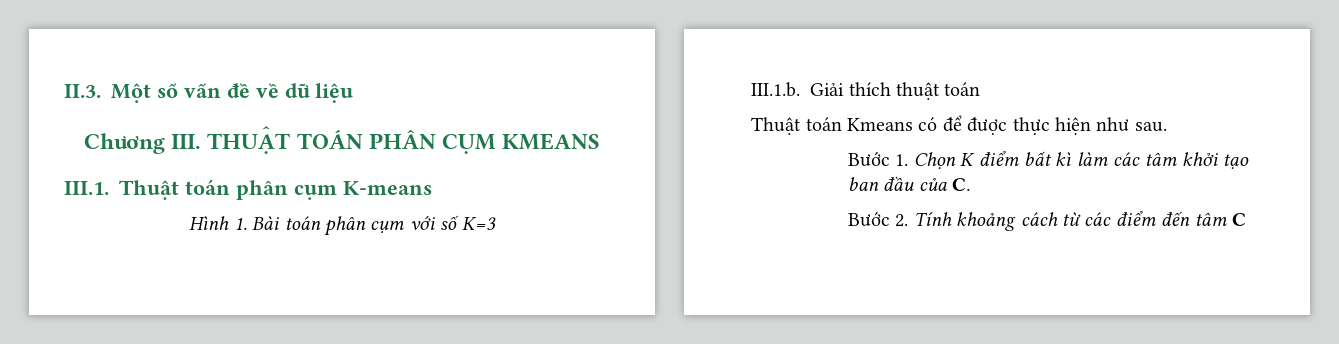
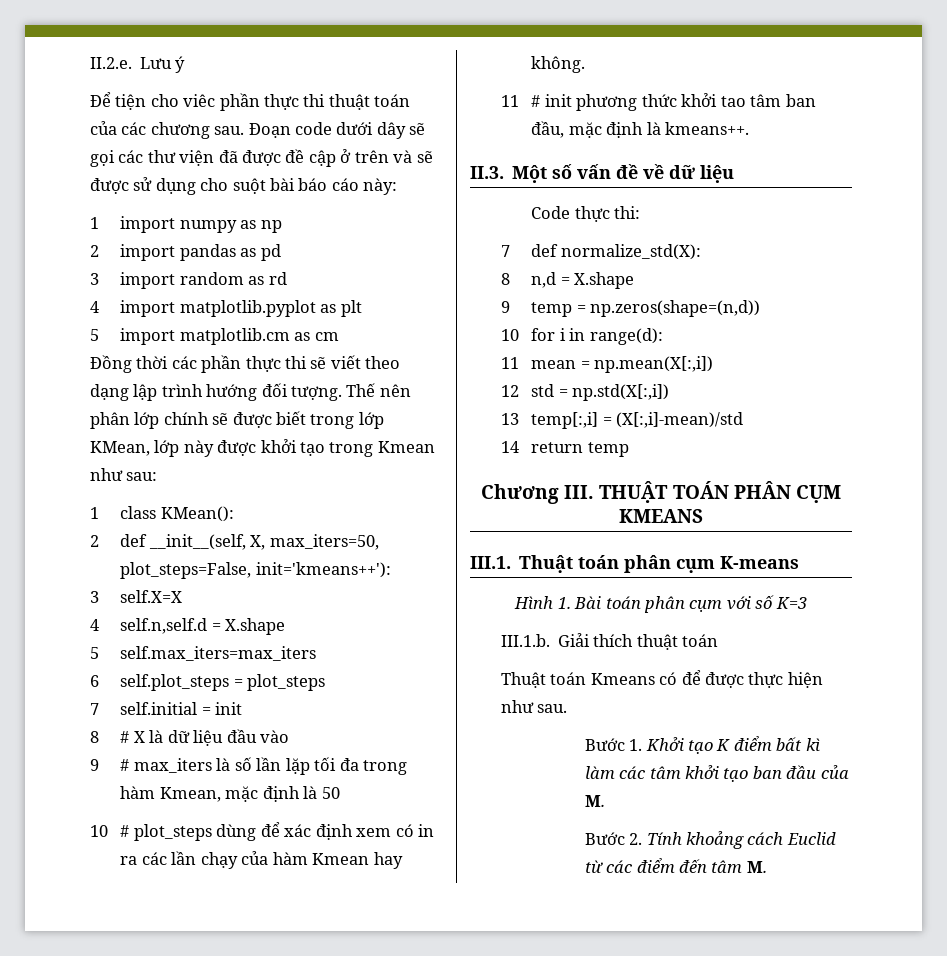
+ II.2.e. Lưu ý
+ Để tiện cho viêc phần thực thi thuật toán của các chương sau. Đoạn code dưới dây sẽ gọi các thư viện đã được đề cập ở trên và sẽ được sử dụng cho suột bài báo cáo này:
+ 1 import numpy as np
+ 2 import pandas as pd
+ 3 import random as rd
+ 4 import matplotlib.pyplot as plt
+ 5 import matplotlib.cm as cm
+ Đồng thời các phần thực thi sẽ viết theo dạng lập trình hướng đối tượng. Thế nên phân lớp chính sẽ được biết trong lớp KMean, lớp này được khởi tạo trong Kmean như sau:
+ 1 class KMean():
+ 2 def __init__(self, X, max_iters=50, plot_steps=False, init='kmeans++'):
+ 3 self.X=X
+ 4 self.n,self.d = X.shape
+ 5 self.max_iters=max_iters
+ 6 self.plot_steps = plot_steps
+ 7 self.initial = init
+ 8 # X là dữ liệu đầu vào
+ 9 # max_iters là số lần lặp tối đa trong hàm Kmean, mặc định là 50
+ 10 # plot_steps dùng để xác định xem có in ra các lần chạy của hàm Kmean hay không.
+ 11 # init phương thức khởi tao tâm ban đầu, mặc định là kmeans++.
+ Code thực thi:
+ 7 def normalize_std(X):
+ 8 n,d = X.shape
+ 9 temp = np.zeros(shape=(n,d))
+ 10 for i in range(d):
+ 11 mean = np.mean(X[:,i])
+ 12 std = np.std(X[:,i])
+ 13 temp[:,i] = (X[:,i]-mean)/std
+ 14 return temp
- Bước 1. Chọn K điểm bất kì làm các tâm khởi tạo ban đầu của C.
+ Bước 1. Khởi tạo K điểm bất kì làm các tâm khởi tạo ban đầu của M.
- Bước 2. Tính khoảng cách từ các điểm đến tâm C
+ Bước 2. Tính khoảng cách Euclid từ các điểm đến tâm M.

